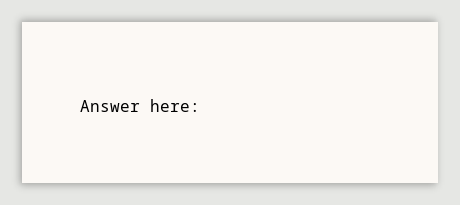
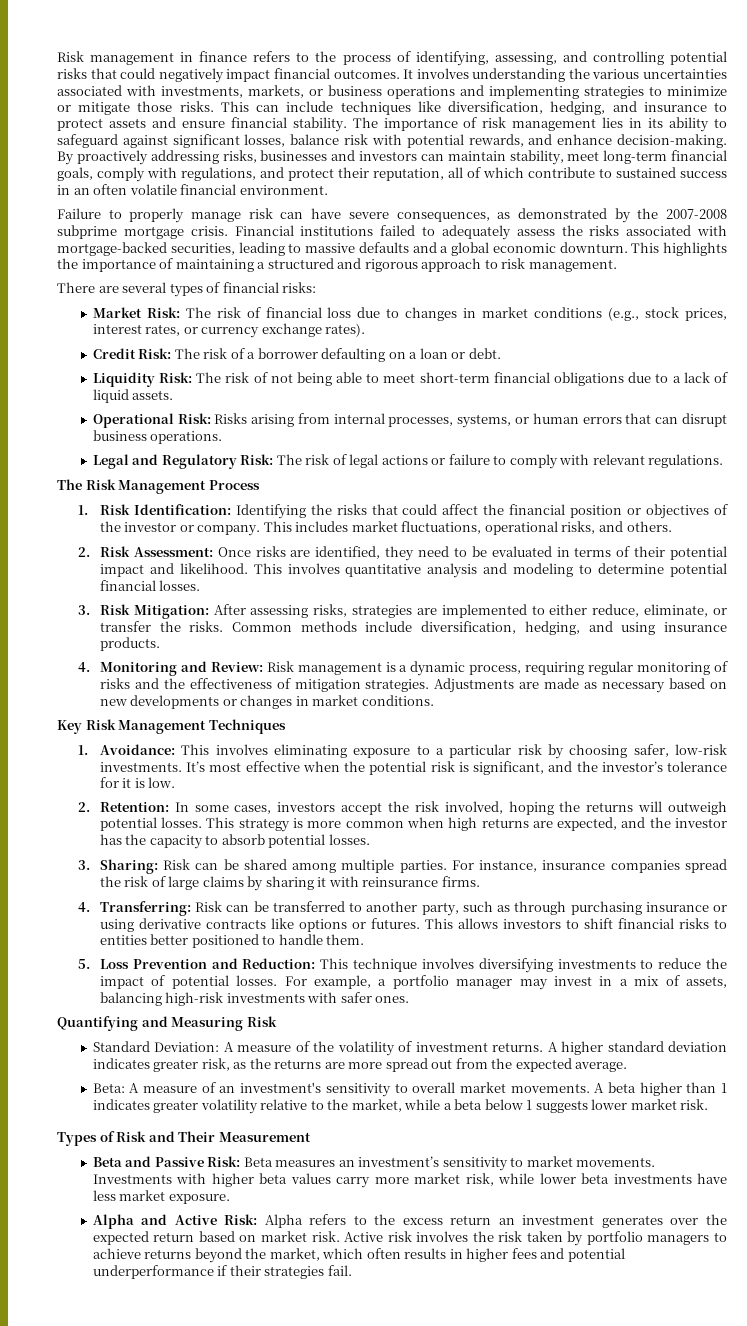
- Answer here:
+ Risk management in finance refers to the process of identifying, assessing, and controlling potential risks that could negatively impact financial outcomes. It involves understanding the various uncertainties associated with investments, markets, or business operations and implementing strategies to minimize or mitigate those risks. This can include techniques like diversification, hedging, and insurance to protect assets and ensure financial stability. The importance of risk management lies in its ability to safeguard against significant losses, balance risk with potential rewards, and enhance decision-making. By proactively addressing risks, businesses and investors can maintain stability, meet long-term financial goals, comply with regulations, and protect their reputation, all of which contribute to sustained success in an often volatile financial environment.
+ Failure to properly manage risk can have severe consequences, as demonstrated by the 2007-2008 subprime mortgage crisis. Financial institutions failed to adequately assess the risks associated with mortgage-backed securities, leading to massive defaults and a global economic downturn. This highlights the importance of maintaining a structured and rigorous approach to risk management.
+ There are several types of financial risks:
+ Market Risk: The risk of financial loss due to changes in market conditions (e.g., stock prices, interest rates, or currency exchange rates).
+ Credit Risk: The risk of a borrower defaulting on a loan or debt.
+ Liquidity Risk: The risk of not being able to meet short-term financial obligations due to a lack of liquid assets.
+ Operational Risk: Risks arising from internal processes, systems, or human errors that can disrupt business operations.
+ Legal and Regulatory Risk: The risk of legal actions or failure to comply with relevant regulations.
+ The Risk Management Process
+ 1. Risk Identification: Identifying the risks that could affect the financial position or objectives of the investor or company. This includes market fluctuations, operational risks, and others.
+ 2. Risk Assessment: Once risks are identified, they need to be evaluated in terms of their potential impact and likelihood. This involves quantitative analysis and modeling to determine potential financial losses.
+ 3. Risk Mitigation: After assessing risks, strategies are implemented to either reduce, eliminate, or transfer the risks. Common methods include diversification, hedging, and using insurance products.
+ 4. Monitoring and Review: Risk management is a dynamic process, requiring regular monitoring of risks and the effectiveness of mitigation strategies. Adjustments are made as necessary based on new developments or changes in market conditions.
+ Key Risk Management Techniques
+ 1. Avoidance: This involves eliminating exposure to a particular risk by choosing safer, low-risk investments. It’s most effective when the potential risk is significant, and the investor’s tolerance for it is low.
+ 2. Retention: In some cases, investors accept the risk involved, hoping the returns will outweigh potential losses. This strategy is more common when high returns are expected, and the investor has the capacity to absorb potential losses.
+ 3. Sharing: Risk can be shared among multiple parties. For instance, insurance companies spread the risk of large claims by sharing it with reinsurance firms.
+ 4. Transferring: Risk can be transferred to another party, such as through purchasing insurance or using derivative contracts like options or futures. This allows investors to shift financial risks to entities better positioned to handle them.
+ 5. Loss Prevention and Reduction: This technique involves diversifying investments to reduce the impact of potential losses. For example, a portfolio manager may invest in a mix of assets, balancing high-risk investments with safer ones.
+ Quantifying and Measuring Risk
+ Standard Deviation: A measure of the volatility of investment returns. A higher standard deviation indicates greater risk, as the returns are more spread out from the expected average.
+ Beta: A measure of an investment's sensitivity to overall market movements. A beta higher than 1 indicates greater volatility relative to the market, while a beta below 1 suggests lower market risk.
+ Types of Risk and Their Measurement
+ Beta and Passive Risk: Beta measures an investment’s sensitivity to market movements. Investments with higher beta values carry more market risk, while lower beta investments have less market exposure.
+ Alpha and Active Risk: Alpha refers to the excess return an investment generates over the expected return based on market risk. Active risk involves the risk taken by portfolio managers to achieve returns beyond the market, which often results in higher fees and potential underperformance if their strategies fail.

